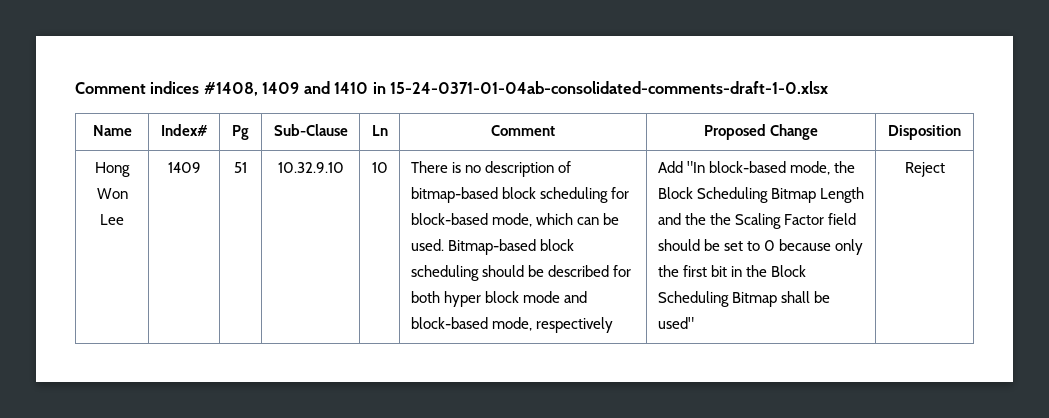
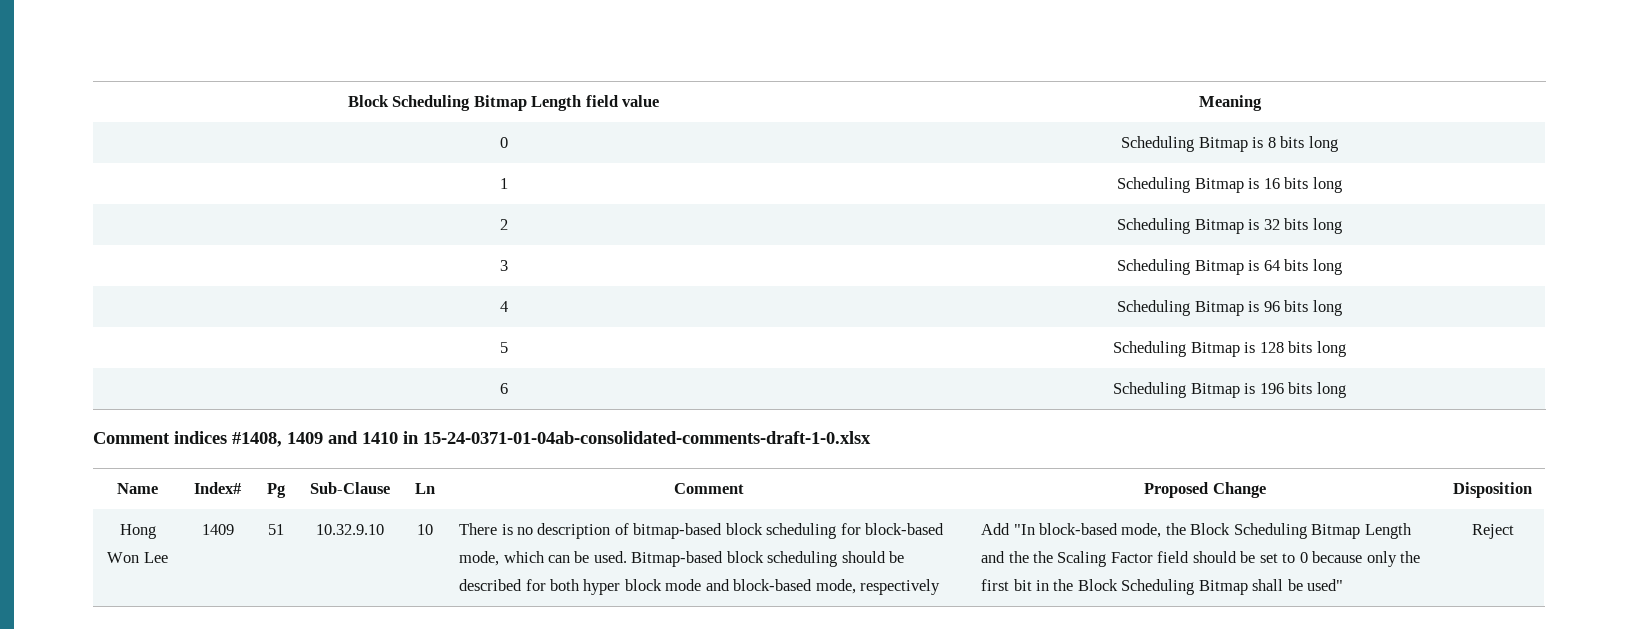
+ Block Scheduling Bitmap Length field value | Meaning
+ 0 | Scheduling Bitmap is 8 bits long
+ 1 | Scheduling Bitmap is 16 bits long
+ 2 | Scheduling Bitmap is 32 bits long
+ 3 | Scheduling Bitmap is 64 bits long
+ 4 | Scheduling Bitmap is 96 bits long
+ 5 | Scheduling Bitmap is 128 bits long
+ 6 | Scheduling Bitmap is 196 bits long

